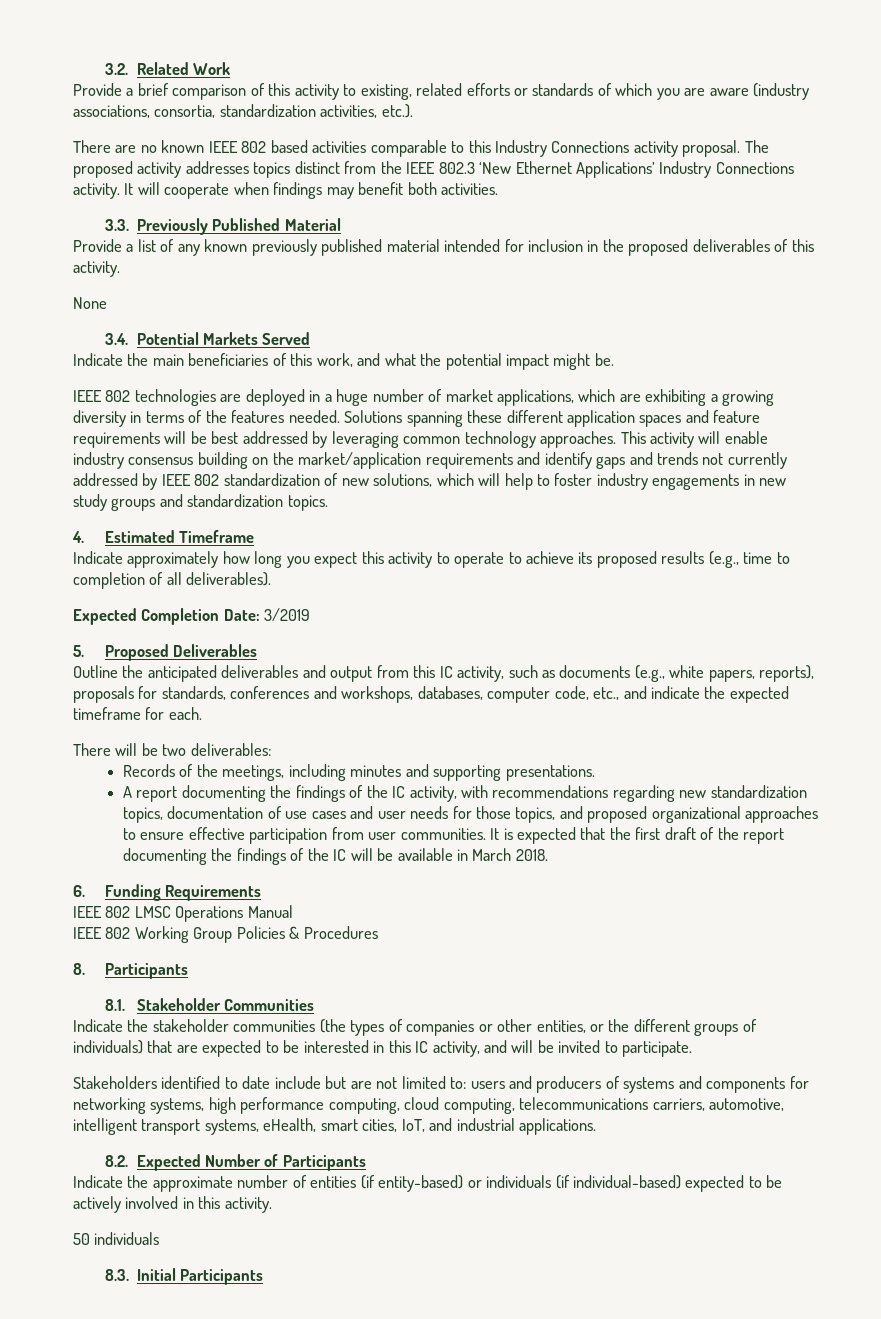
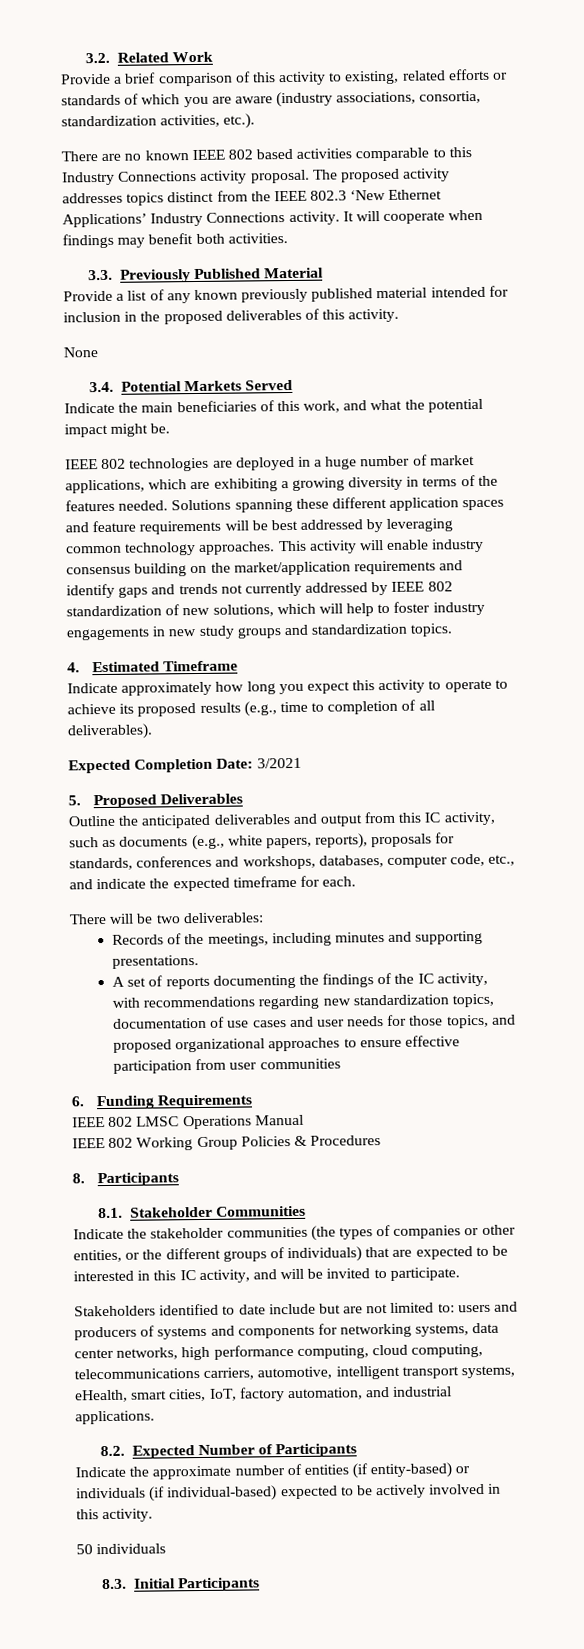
- Expected Completion Date: 3/2019
+ Expected Completion Date: 3/2021
- A report documenting the findings of the IC activity, with recommendations regarding new standardization topics, documentation of use cases and user needs for those topics, and proposed organizational approaches to ensure effective participation from user communities. It is expected that the first draft of the report documenting the findings of the IC will be available in March 2018.
+ A set of reports documenting the findings of the IC activity, with recommendations regarding new standardization topics, documentation of use cases and user needs for those topics, and proposed organizational approaches to ensure effective participation from user communities
- Stakeholders identified to date include but are not limited to: users and producers of systems and components for networking systems, high performance computing, cloud computing, telecommunications carriers, automotive, intelligent transport systems, eHealth, smart cities, IoT, and industrial applications.
+ Stakeholders identified to date include but are not limited to: users and producers of systems and components for networking systems, data center networks, high performance computing, cloud computing, telecommunications carriers, automotive, intelligent transport systems, eHealth, smart cities, IoT, factory automation, and industrial applications.

